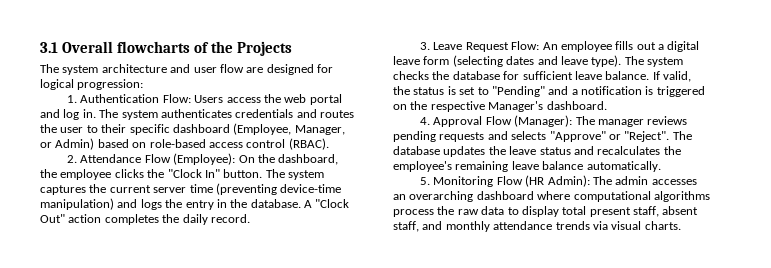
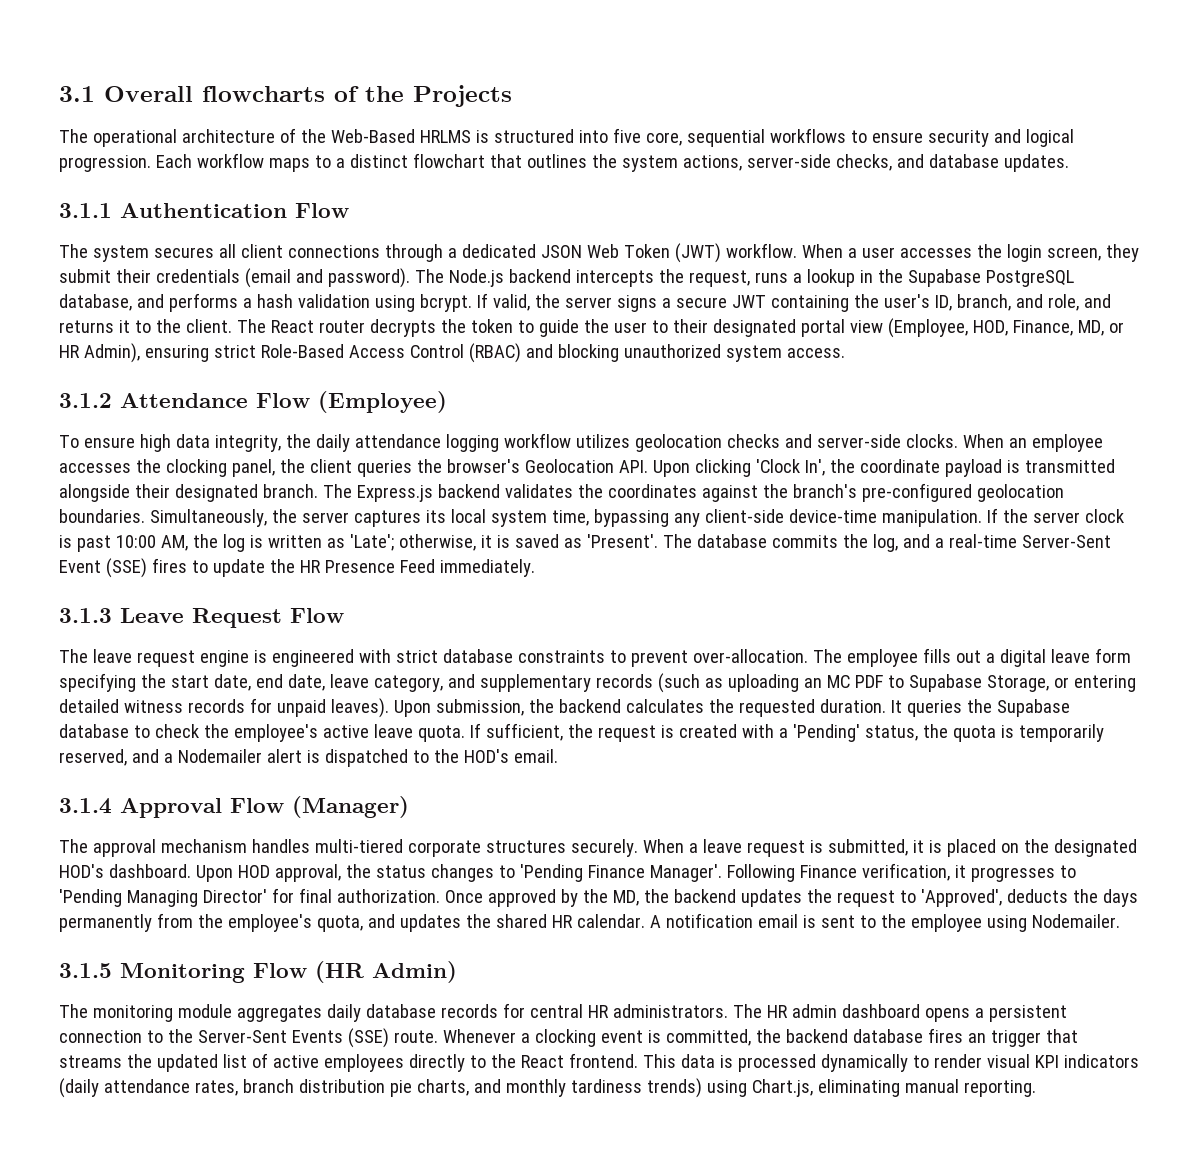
- The system architecture and user flow are designed for logical progression:
- 1. Authentication Flow: Users access the web portal and log in. The system authenticates credentials and routes the user to their specific dashboard (Employee, Manager, or Admin) based on role-based access control (RBAC).
- 2. Attendance Flow (Employee): On the dashboard, the employee clicks the "Clock In" button. The system captures the current server time (preventing device-time manipulation) and logs the entry in the database. A "Clock Out" action completes the daily record.
- 3. Leave Request Flow: An employee fills out a digital leave form (selecting dates and leave type). The system checks the database for sufficient leave balance. If valid, the status is set to "Pending" and a notification is triggered on the respective Manager's dashboard.
- 4. Approval Flow (Manager): The manager reviews pending requests and selects "Approve" or "Reject". The database updates the leave status and recalculates the employee's remaining leave balance automatically.
- 5. Monitoring Flow (HR Admin): The admin accesses an overarching dashboard where computational algorithms process the raw data to display total present staff, absent staff, and monthly attendance trends via visual charts.
+ The operational architecture of the Web-Based HRLMS is structured into five core, sequential workflows to ensure security and logical progression. Each workflow maps to a distinct flowchart that outlines the system actions, server-side checks, and database updates.
+ 3.1.1 Authentication Flow
+ The system secures all client connections through a dedicated JSON Web Token (JWT) workflow. When a user accesses the login screen, they submit their credentials (email and password). The Node.js backend intercepts the request, runs a lookup in the Supabase PostgreSQL database, and performs a hash validation using bcrypt. If valid, the server signs a secure JWT containing the user's ID, branch, and role, and returns it to the client. The React router decrypts the token to guide the user to their designated portal view (Employee, HOD, Finance, MD, or HR Admin), ensuring strict Role-Based Access Control (RBAC) and blocking unauthorized system access.
+ 3.1.2 Attendance Flow (Employee)
+ To ensure high data integrity, the daily attendance logging workflow utilizes geolocation checks and server-side clocks. When an employee accesses the clocking panel, the client queries the browser's Geolocation API. Upon clicking 'Clock In', the coordinate payload is transmitted alongside their designated branch. The Express.js backend validates the coordinates against the branch's pre-configured geolocation boundaries. Simultaneously, the server captures its local system time, bypassing any client-side device-time manipulation. If the server clock is past 10:00 AM, the log is written as 'Late'; otherwise, it is saved as 'Present'. The database commits the log, and a real-time Server-Sent Event (SSE) fires to update the HR Presence Feed immediately.
+ 3.1.3 Leave Request Flow
+ The leave request engine is engineered with strict database constraints to prevent over-allocation. The employee fills out a digital leave form specifying the start date, end date, leave category, and supplementary records (such as uploading an MC PDF to Supabase Storage, or entering detailed witness records for unpaid leaves). Upon submission, the backend calculates the requested duration. It queries the Supabase database to check the employee's active leave quota. If sufficient, the request is created with a 'Pending' status, the quota is temporarily reserved, and a Nodemailer alert is dispatched to the HOD's email.
+ 3.1.4 Approval Flow (Manager)
+ The approval mechanism handles multi-tiered corporate structures securely. When a leave request is submitted, it is placed on the designated HOD's dashboard. Upon HOD approval, the status changes to 'Pending Finance Manager'. Following Finance verification, it progresses to 'Pending Managing Director' for final authorization. Once approved by the MD, the backend updates the request to 'Approved', deducts the days permanently from the employee's quota, and updates the shared HR calendar. A notification email is sent to the employee using Nodemailer.
+ 3.1.5 Monitoring Flow (HR Admin)
+ The monitoring module aggregates daily database records for central HR administrators. The HR admin dashboard opens a persistent connection to the Server-Sent Events (SSE) route. Whenever a clocking event is committed, the backend database fires an trigger that streams the updated list of active employees directly to the React frontend. This data is processed dynamically to render visual KPI indicators (daily attendance rates, branch distribution pie charts, and monthly tardiness trends) using Chart.js, eliminating manual reporting.

